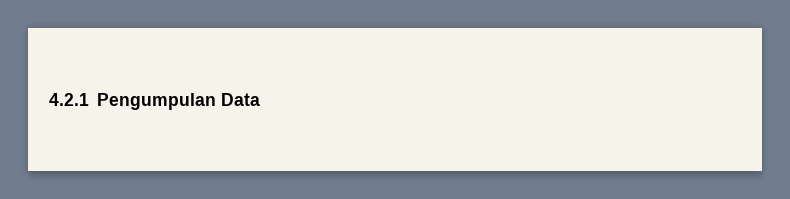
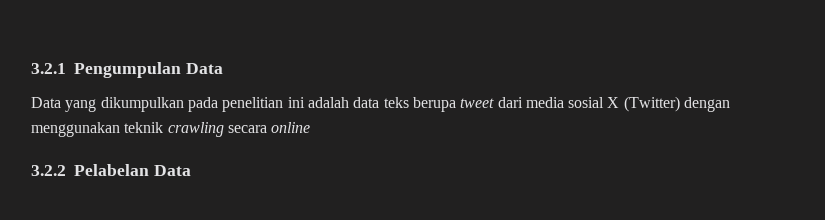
- 4.2.1 Pengumpulan Data
+ 3.2.1 Pengumpulan Data
+ Data yang dikumpulkan pada penelitian ini adalah data teks berupa tweet dari media sosial X (Twitter) dengan menggunakan teknik crawling secara online
+ 3.2.2 Pelabelan Data

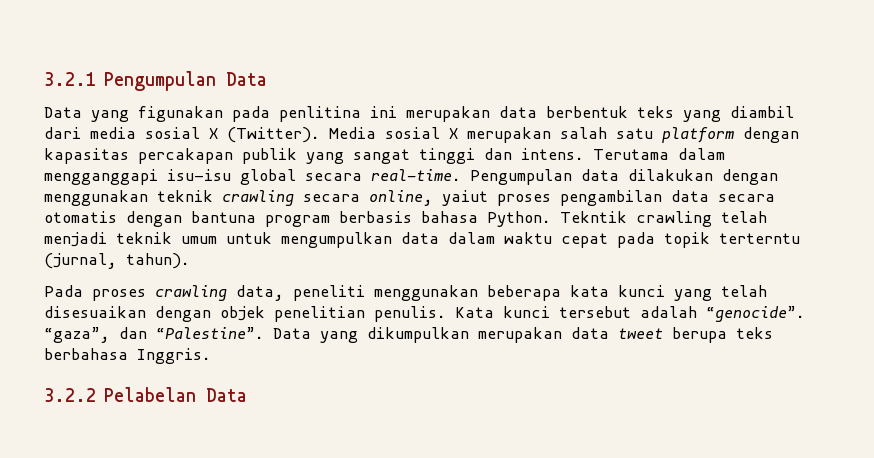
- Data yang dikumpulkan pada penelitian ini adalah data teks berupa tweet dari media sosial X (Twitter) dengan menggunakan teknik crawling secara online
+ Data yang figunakan pada penlitina ini merupakan data berbentuk teks yang diambil dari media sosial X (Twitter). Media sosial X merupakan salah satu platform dengan kapasitas percakapan publik yang sangat tinggi dan intens. Terutama dalam mengganggapi isu-isu global secara real-time. Pengumpulan data dilakukan dengan menggunakan teknik crawling secara online, yaiut proses pengambilan data secara otomatis dengan bantuna program berbasis bahasa Python. Tekntik crawling telah menjadi teknik umum untuk mengumpulkan data dalam waktu cepat pada topik terterntu (jurnal, tahun).
+ Pada proses crawling data, peneliti menggunakan beberapa kata kunci yang telah disesuaikan dengan objek penelitian penulis. Kata kunci tersebut adalah “genocide”. “gaza”, dan “Palestine”. Data yang dikumpulkan merupakan data tweet berupa teks berbahasa Inggris.

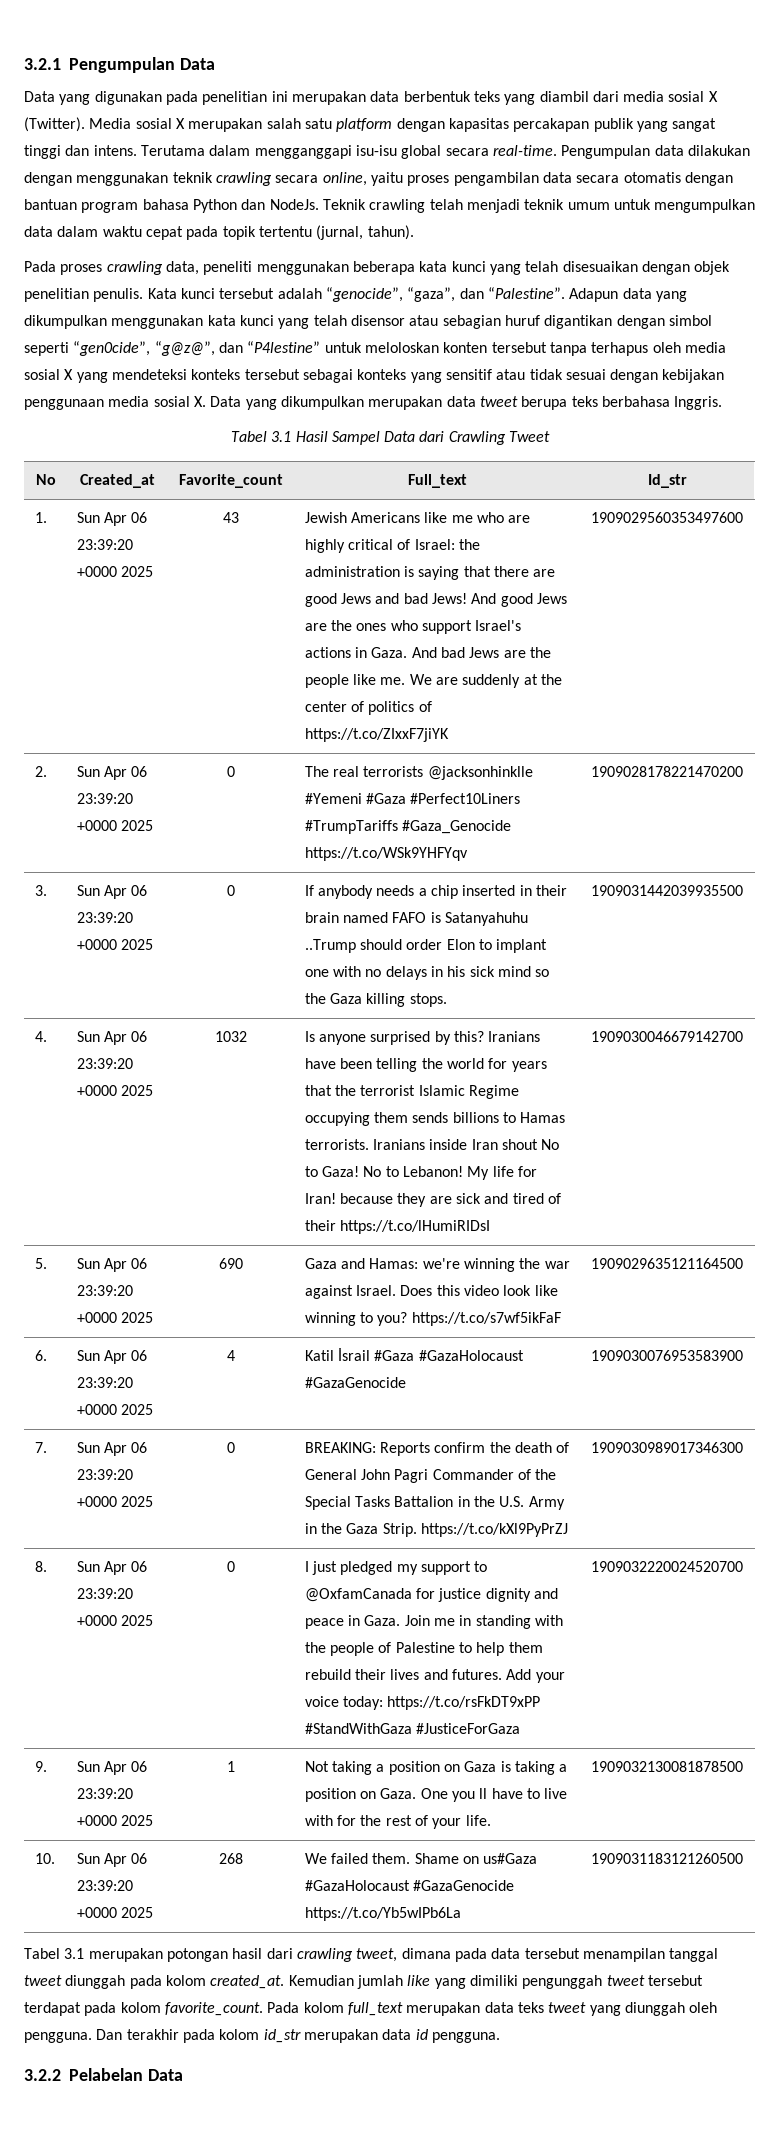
- Data yang figunakan pada penlitina ini merupakan data berbentuk teks yang diambil dari media sosial X (Twitter).
+ Data yang digunakan pada penelitian ini merupakan data berbentuk teks yang diambil dari media sosial X (Twitter).
- Pengumpulan data dilakukan dengan menggunakan teknik crawling secara online, yaiut proses pengambilan data secara otomatis dengan bantuna program berbasis bahasa Python. Tekntik crawling telah menjadi teknik umum untuk mengumpulkan data dalam waktu cepat pada topik terterntu (jurnal, tahun).
+ Pengumpulan data dilakukan dengan menggunakan teknik crawling secara online, yaitu proses pengambilan data secara otomatis dengan bantuan program bahasa Python dan NodeJs. Teknik crawling telah menjadi teknik umum untuk mengumpulkan data dalam waktu cepat pada topik tertentu (jurnal, tahun).
- Kata kunci tersebut adalah “genocide”. “gaza”, dan “Palestine”.
+ Kata kunci tersebut adalah “genocide”, “gaza”, dan “Palestine”.
- Data yang dikumpulkan merupakan data tweet berupa teks berbahasa Inggris.
+ Adapun data yang dikumpulkan menggunakan kata kunci yang telah disensor atau sebagian huruf digantikan dengan simbol seperti “gen0cide”, “g@z@”, dan “P4lestine” untuk meloloskan konten tersebut tanpa terhapus oleh media sosial X yang mendeteksi konteks tersebut sebagai konteks yang sensitif atau tidak sesuai dengan kebijakan penggunaan media sosial X. Data yang dikumpulkan merupakan data tweet berupa teks berbahasa Inggris.
+ Tabel 3.1 Hasil Sampel Data dari Crawling Tweet
+ No | Created_at | Favorite_count | Full_text | Id_str
+ 1. | Sun Apr 06 23:39:20 +0000 2025 | 43 | Jewish Americans like me who are highly critical of Israel: the administration is saying that there are good Jews and bad Jews! And good Jews are the ones who support Israel's actions in Gaza. And bad Jews are the people like me. We are suddenly at the center of politics of https://t.co/ZIxxF7jiYK | 1909029560353497600
+ 2. | Sun Apr 06 23:39:20 +0000 2025 | 0 | The real terrorists @jacksonhinklle #Yemeni #Gaza #Perfect10Liners #TrumpTariffs #Gaza_Genocide https://t.co/WSk9YHFYqv | 1909028178221470200
+ 3. | Sun Apr 06 23:39:20 +0000 2025 | 0 | If anybody needs a chip inserted in their brain named FAFO is Satanyahuhu ..Trump should order Elon to implant one with no delays in his sick mind so the Gaza killing stops. | 1909031442039935500
+ 4. | Sun Apr 06 23:39:20 +0000 2025 | 1032 | Is anyone surprised by this? Iranians have been telling the world for years that the terrorist Islamic Regime occupying them sends billions to Hamas terrorists. Iranians inside Iran shout No to Gaza! No to Lebanon! My life for Iran! because they are sick and tired of their https://t.co/lHumiRIDsI | 1909030046679142700
+ 5. | Sun Apr 06 23:39:20 +0000 2025 | 690 | Gaza and Hamas: we're winning the war against Israel. Does this video look like winning to you? https://t.co/s7wf5ikFaF | 1909029635121164500
+ 6. | Sun Apr 06 23:39:20 +0000 2025 | 4 | Katil İsrail #Gaza #GazaHolocaust #GazaGenocide | 1909030076953583900
+ 7. | Sun Apr 06 23:39:20 +0000 2025 | 0 | BREAKING: Reports confirm the death of General John Pagri Commander of the Special Tasks Battalion in the U.S. Army in the Gaza Strip. https://t.co/kXl9PyPrZJ | 1909030989017346300
+ 8. | Sun Apr 06 23:39:20 +0000 2025 | 0 | I just pledged my support to @OxfamCanada for justice dignity and peace in Gaza. Join me in standing with the people of Palestine to help them rebuild their lives and futures. Add your voice today: https://t.co/rsFkDT9xPP #StandWithGaza #JusticeForGaza | 1909032220024520700
+ 9. | Sun Apr 06 23:39:20 +0000 2025 | 1 | Not taking a position on Gaza is taking a position on Gaza. One you ll have to live with for the rest of your life. | 1909032130081878500
+ 10. | Sun Apr 06 23:39:20 +0000 2025 | 268 | We failed them. Shame on us#Gaza #GazaHolocaust #GazaGenocide https://t.co/Yb5wIPb6La | 1909031183121260500
+ Tabel 3.1 merupakan potongan hasil dari crawling tweet, dimana pada data tersebut menampilan tanggal tweet diunggah pada kolom created_at. Kemudian jumlah like yang dimiliki pengunggah tweet tersebut terdapat pada kolom favorite_count. Pada kolom full_text merupakan data teks tweet yang diunggah oleh pengguna. Dan terakhir pada kolom id_str merupakan data id pengguna.

